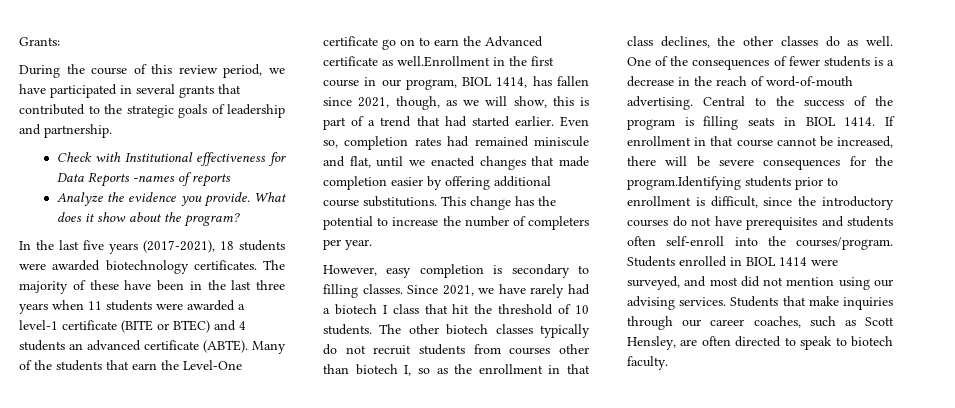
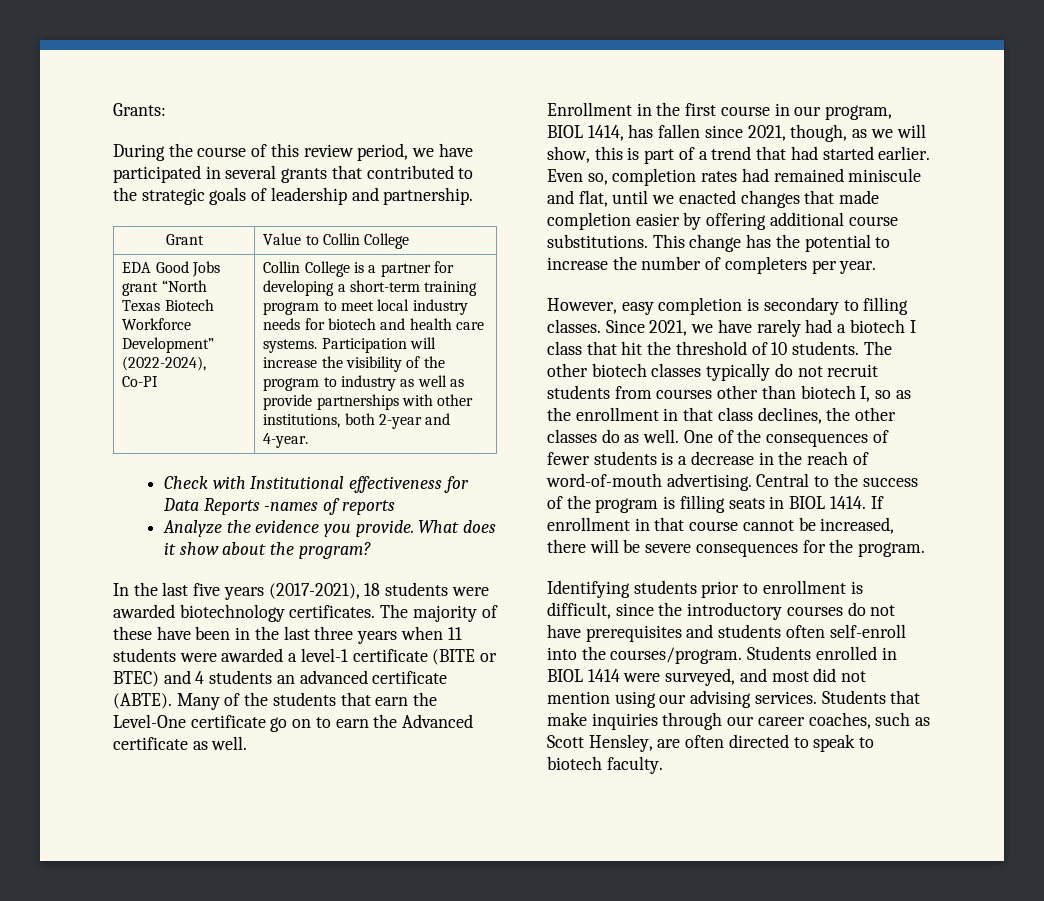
+ Grant | Value to Collin College
+ EDA Good Jobs grant “North Texas Biotech Workforce Development” (2022-2024), Co-PI | Collin College is a partner for developing a short-term training program to meet local industry needs for biotech and health care systems. Participation will increase the visibility of the program to industry as well as provide partnerships with other institutions, both 2-year and 4-year.
- Many of the students that earn the Level-One certificate go on to earn the Advanced certificate as well.Enrollment in the first course in our program, BIOL 1414, has fallen since 2021, though, as we will show, this is part of a trend that had started earlier.
+ Many of the students that earn the Level-One certificate go on to earn the Advanced certificate as well.
+ Enrollment in the first course in our program, BIOL 1414, has fallen since 2021, though, as we will show, this is part of a trend that had started earlier.
- If enrollment in that course cannot be increased, there will be severe consequences for the program.Identifying students prior to enrollment is difficult, since the introductory courses do not have prerequisites and students often self-enroll into the courses/program.
+ If enrollment in that course cannot be increased, there will be severe consequences for the program.
+ Identifying students prior to enrollment is difficult, since the introductory courses do not have prerequisites and students often self-enroll into the courses/program.

